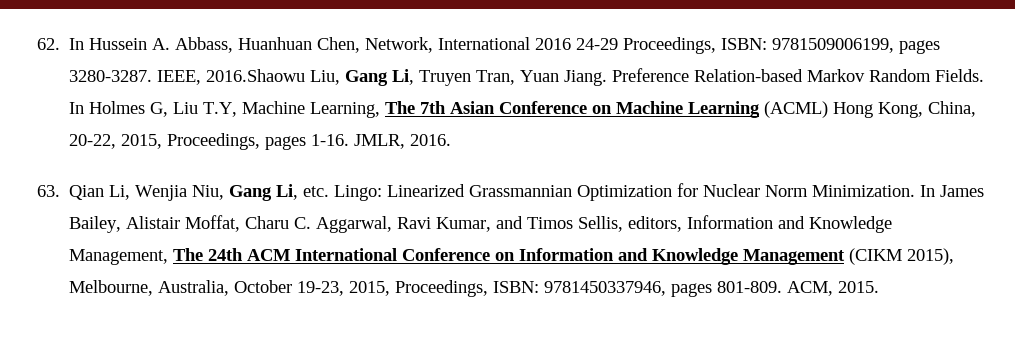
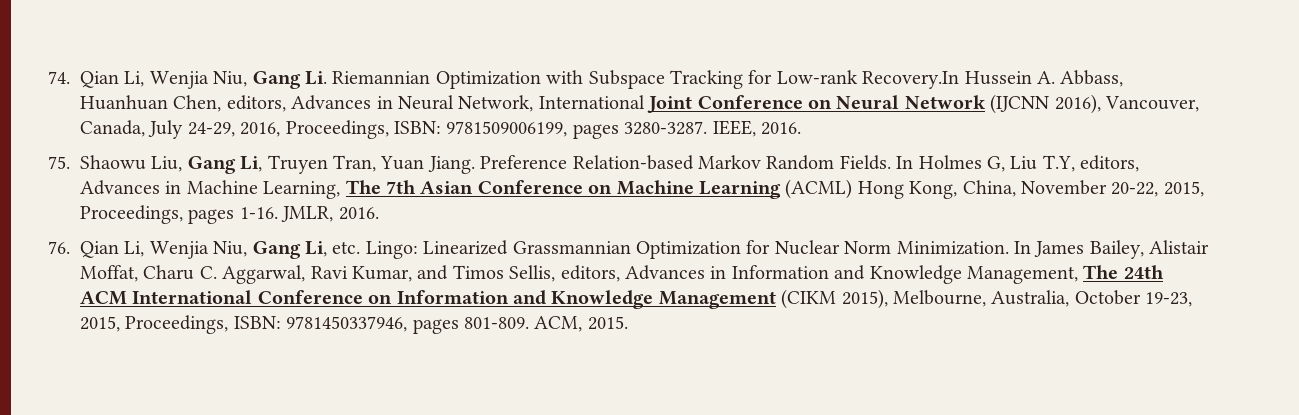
- 62. In Hussein A. Abbass, Huanhuan Chen, Network, International 2016 24-29 Proceedings, ISBN: 9781509006199, pages 3280-3287.
+ 74. Qian Li, Wenjia Niu, Gang Li. Riemannian Optimization with Subspace Tracking for Low-rank Recovery.In Hussein A. Abbass, Huanhuan Chen, editors, Advances in Neural Network, International Joint Conference on Neural Network (IJCNN 2016), Vancouver, Canada, July 24-29, 2016, Proceedings, ISBN: 9781509006199, pages 3280-3287.
- IEEE, 2016.Shaowu Liu, Gang Li, Truyen Tran, Yuan Jiang.
+ IEEE, 2016.
+ 75. Shaowu Liu, Gang Li, Truyen Tran, Yuan Jiang.
- In Holmes G, Liu T.Y, Machine Learning, The 7th Asian Conference on Machine Learning (ACML) Hong Kong, China, 20-22, 2015, Proceedings, pages 1-16.
+ In Holmes G, Liu T.Y, editors, Advances in Machine Learning, The 7th Asian Conference on Machine Learning (ACML) Hong Kong, China, November 20-22, 2015, Proceedings, pages 1-16.
- 63. Qian Li, Wenjia Niu, Gang Li, etc. Lingo: Linearized Grassmannian Optimization for Nuclear Norm Minimization.
+ 76. Qian Li, Wenjia Niu, Gang Li, etc. Lingo: Linearized Grassmannian Optimization for Nuclear Norm Minimization.
- In James Bailey, Alistair Moffat, Charu C. Aggarwal, Ravi Kumar, and Timos Sellis, editors, Information and Knowledge Management, The 24th ACM International Conference on Information and Knowledge Management (CIKM 2015), Melbourne, Australia, October 19-23, 2015, Proceedings, ISBN: 9781450337946, pages 801-809.
+ In James Bailey, Alistair Moffat, Charu C. Aggarwal, Ravi Kumar, and Timos Sellis, editors, Advances in Information and Knowledge Management, The 24th ACM International Conference on Information and Knowledge Management (CIKM 2015), Melbourne, Australia, October 19-23, 2015, Proceedings, ISBN: 9781450337946, pages 801-809.

